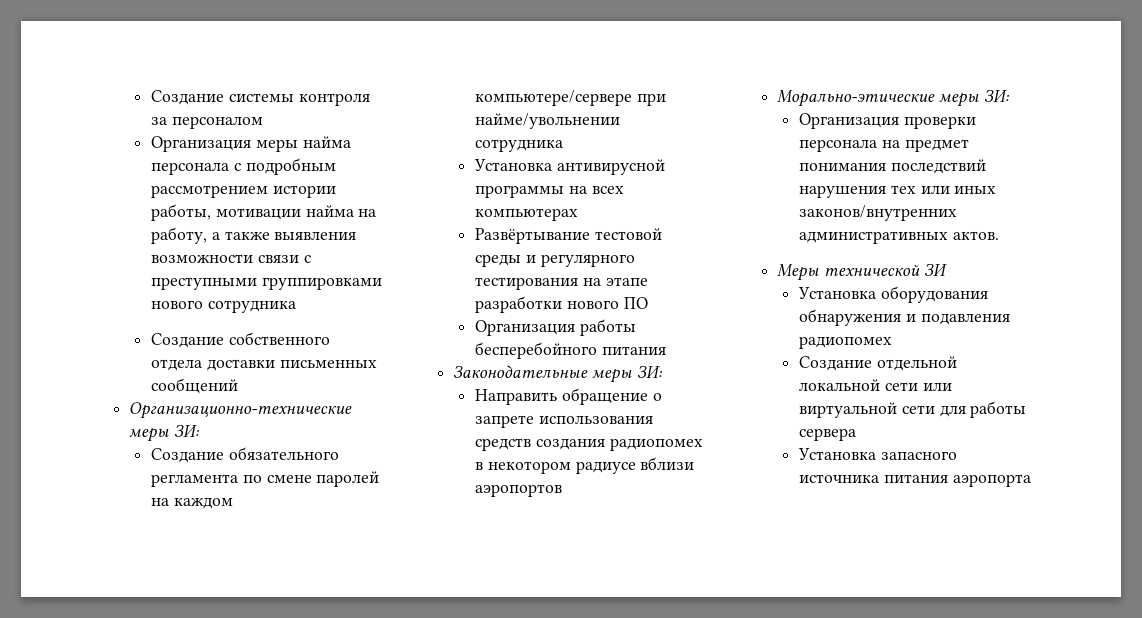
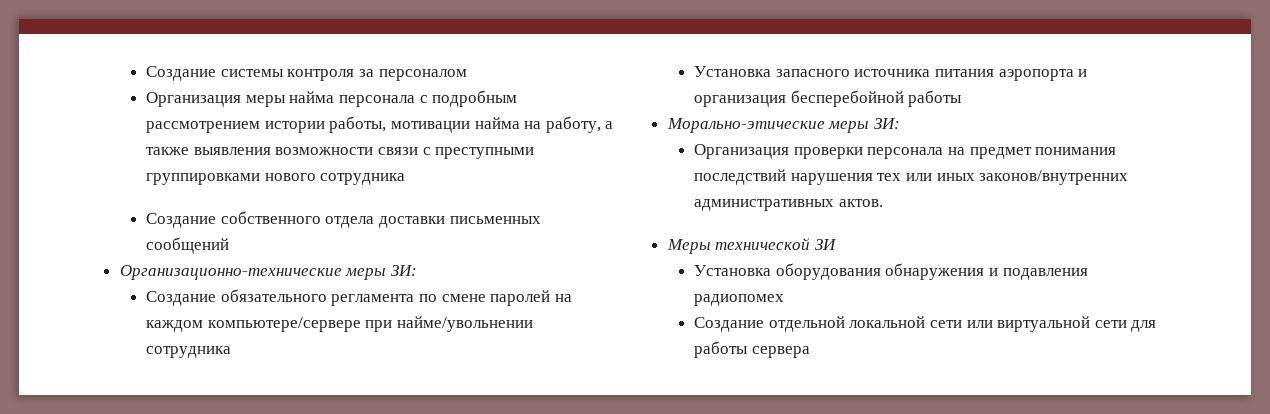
- Установка антивирусной программы на всех компьютерах
- Развёртывание тестовой среды и регулярного тестирования на этапе разработки нового ПО
- Организация работы бесперебойного питания
- Законодательные меры ЗИ:
- Направить обращение о запрете использования средств создания радиопомех в некотором радиусе вблизи аэропортов
+ Установка запасного источника питания аэропорта и организация бесперебойной работы
- Установка запасного источника питания аэропорта

